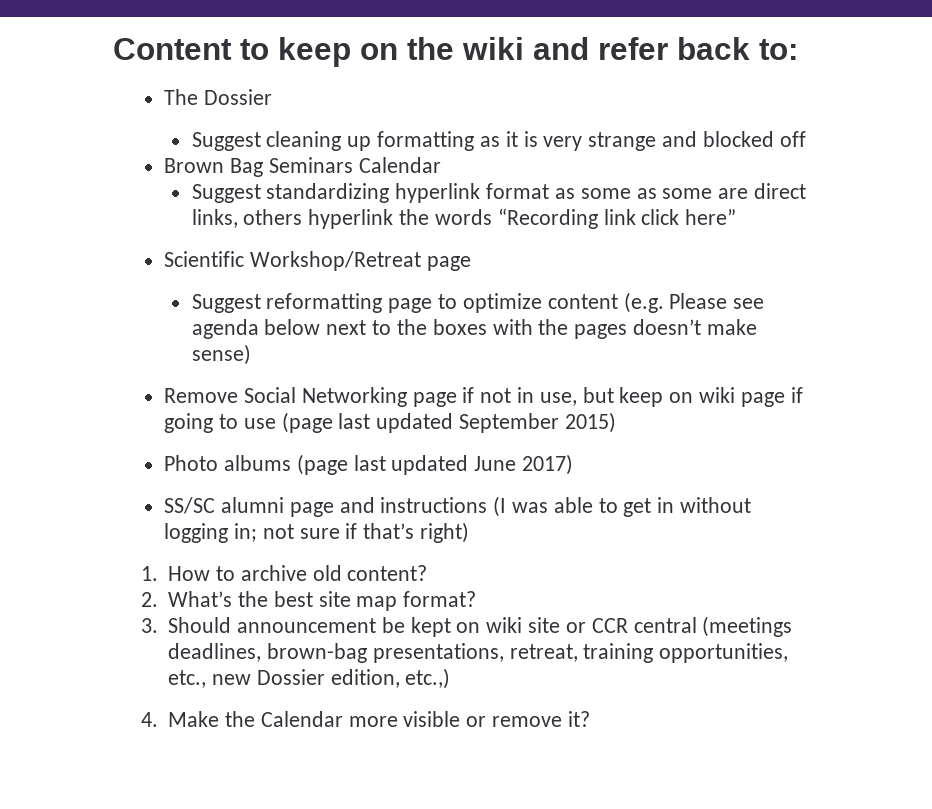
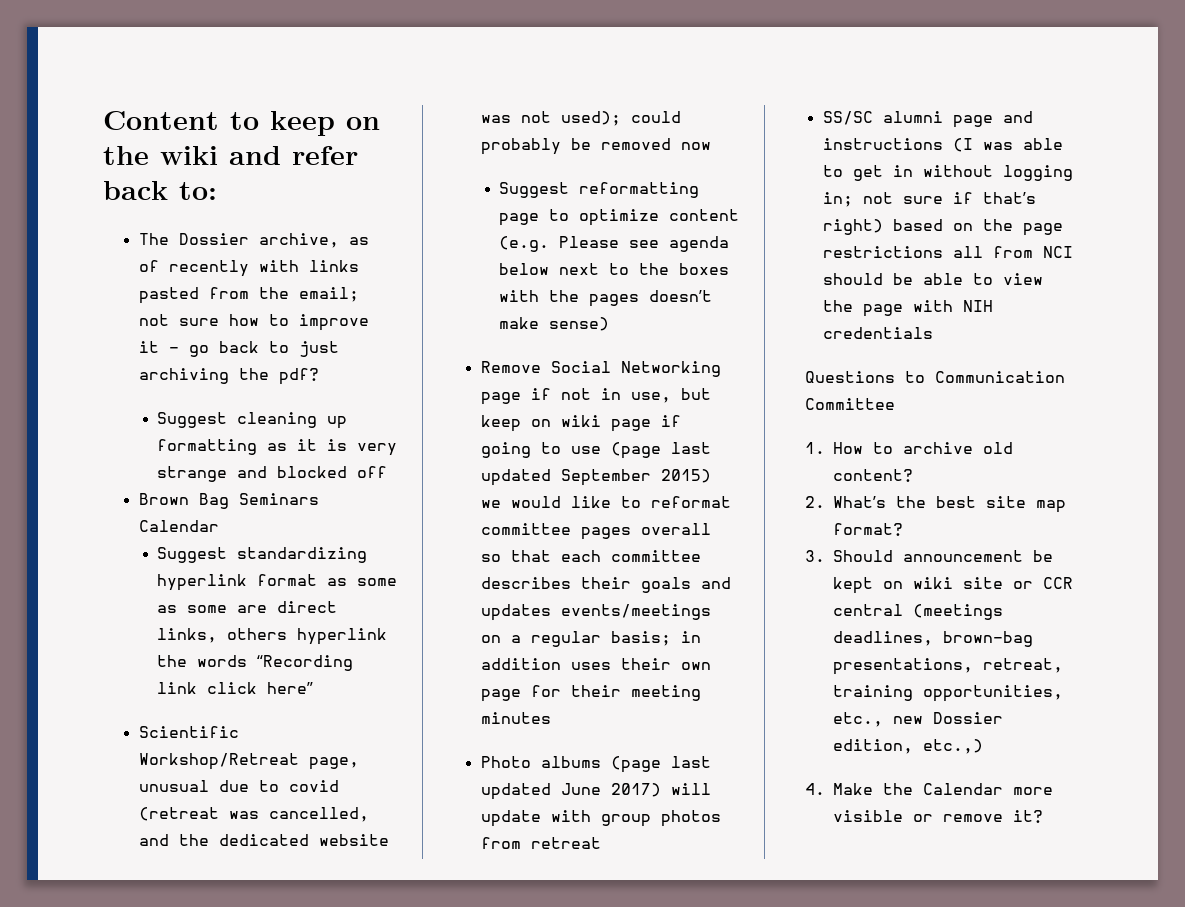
- The Dossier
+ The Dossier archive, as of recently with links pasted from the email; not sure how to improve it – go back to just archiving the pdf?
- Scientific Workshop/Retreat page
+ Scientific Workshop/Retreat page, unusual due to covid (retreat was cancelled, and the dedicated website was not used); could probably be removed now
- Remove Social Networking page if not in use, but keep on wiki page if going to use (page last updated September 2015)
+ Remove Social Networking page if not in use, but keep on wiki page if going to use (page last updated September 2015) we would like to reformat committee pages overall so that each committee describes their goals and updates events/meetings on a regular basis; in addition uses their own page for their meeting minutes
- Photo albums (page last updated June 2017)
+ Photo albums (page last updated June 2017) will update with group photos from retreat
- SS/SC alumni page and instructions (I was able to get in without logging in; not sure if that’s right)
+ SS/SC alumni page and instructions (I was able to get in without logging in; not sure if that’s right) based on the page restrictions all from NCI should be able to view the page with NIH credentials
+ Questions to Communication Committee

